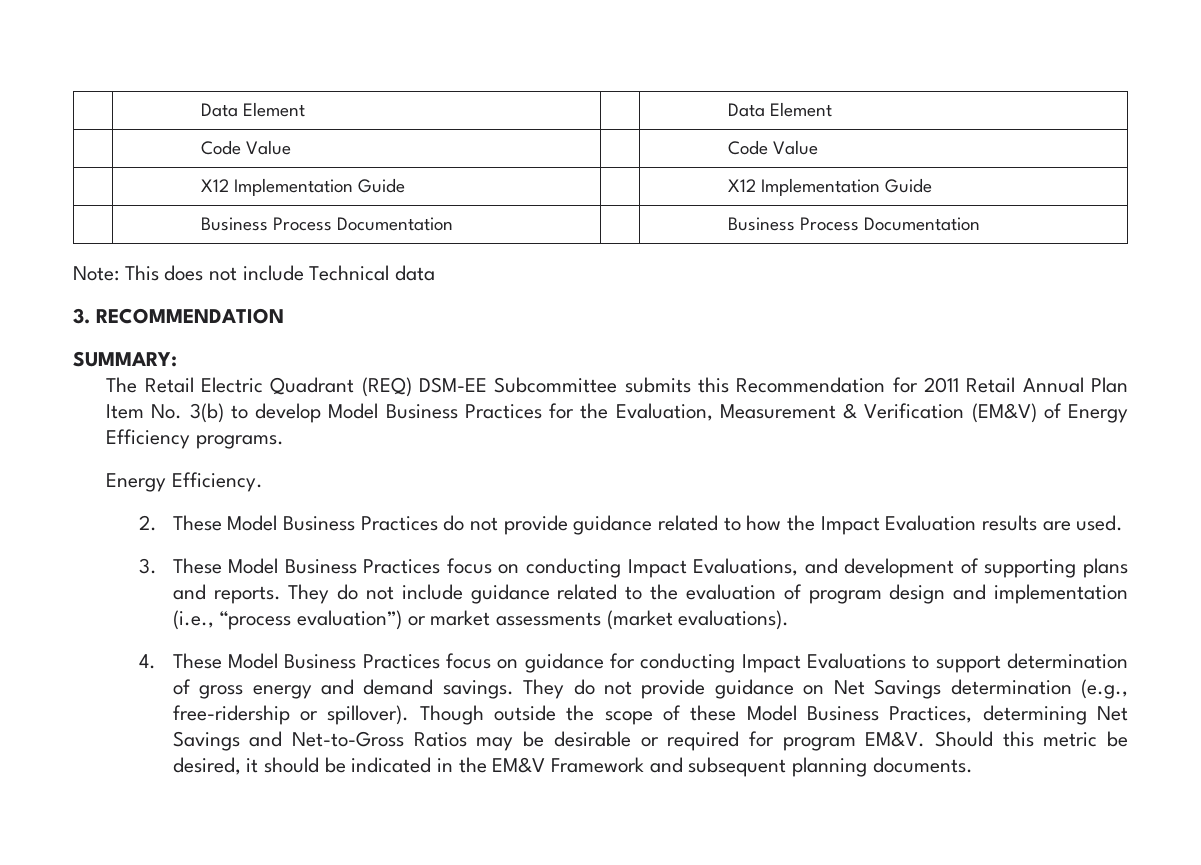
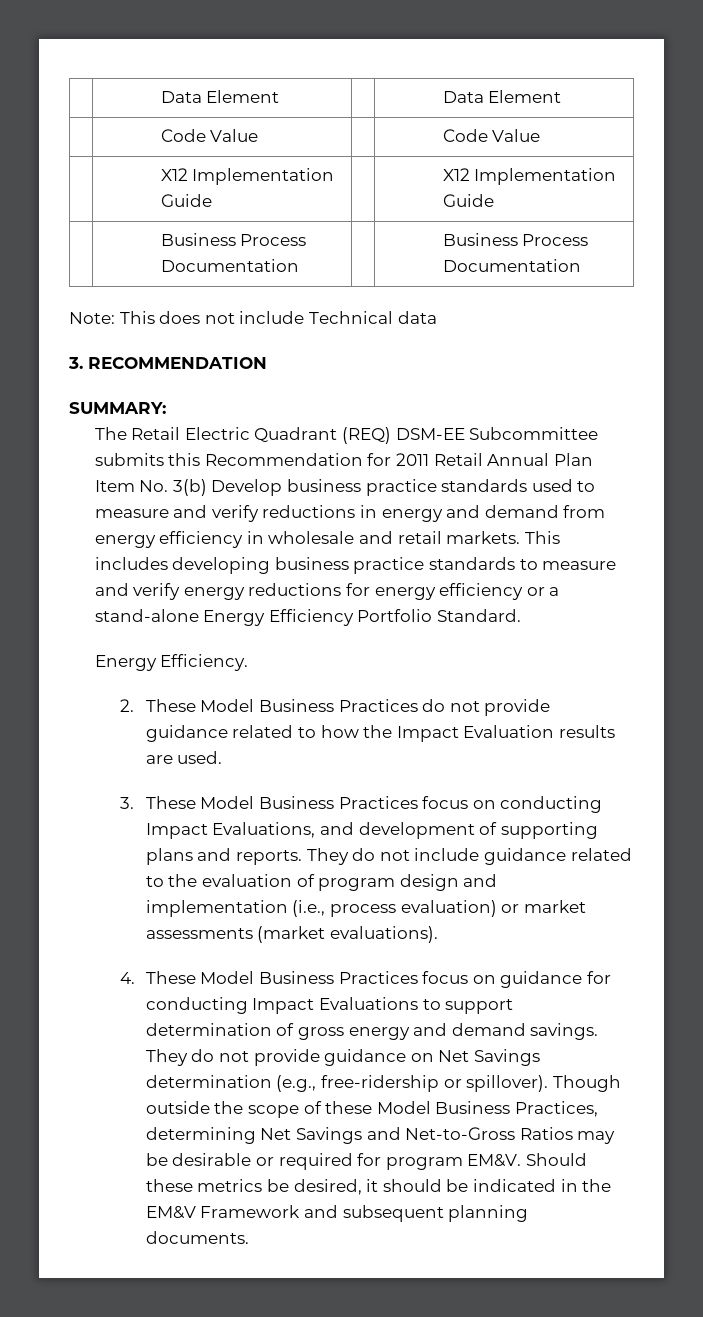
- The Retail Electric Quadrant (REQ) DSM-EE Subcommittee submits this Recommendation for 2011 Retail Annual Plan Item No. 3(b) to develop Model Business Practices for the Evaluation, Measurement & Verification (EM&V) of Energy Efficiency programs.
+ The Retail Electric Quadrant (REQ) DSM-EE Subcommittee submits this Recommendation for 2011 Retail Annual Plan Item No. 3(b) Develop business practice standards used to measure and verify reductions in energy and demand from energy efficiency in wholesale and retail markets. This includes developing business practice standards to measure and verify energy reductions for energy efficiency or a stand-alone Energy Efficiency Portfolio Standard.
- They do not include guidance related to the evaluation of program design and implementation (i.e., “process evaluation”) or market assessments (market evaluations).
+ They do not include guidance related to the evaluation of program design and implementation (i.e., process evaluation) or market assessments (market evaluations).
- Should this metric be desired, it should be indicated in the EM&V Framework and subsequent planning documents.
+ Should these metrics be desired, it should be indicated in the EM&V Framework and subsequent planning documents.

